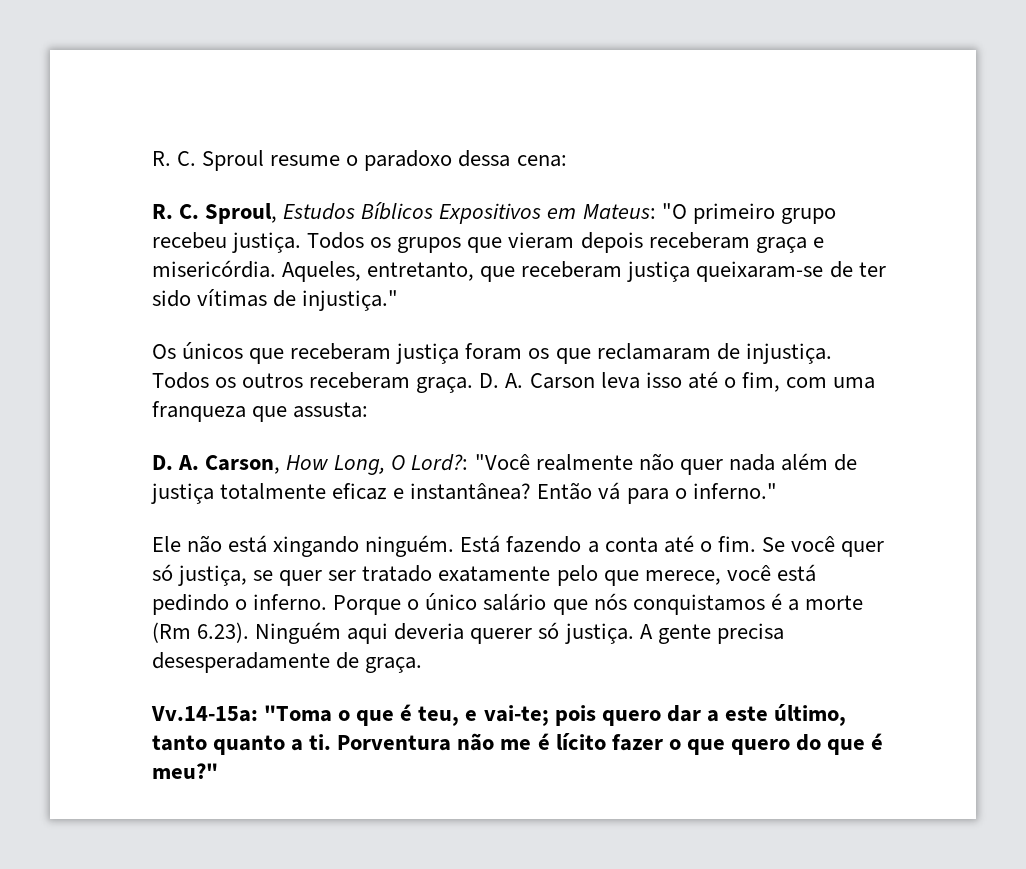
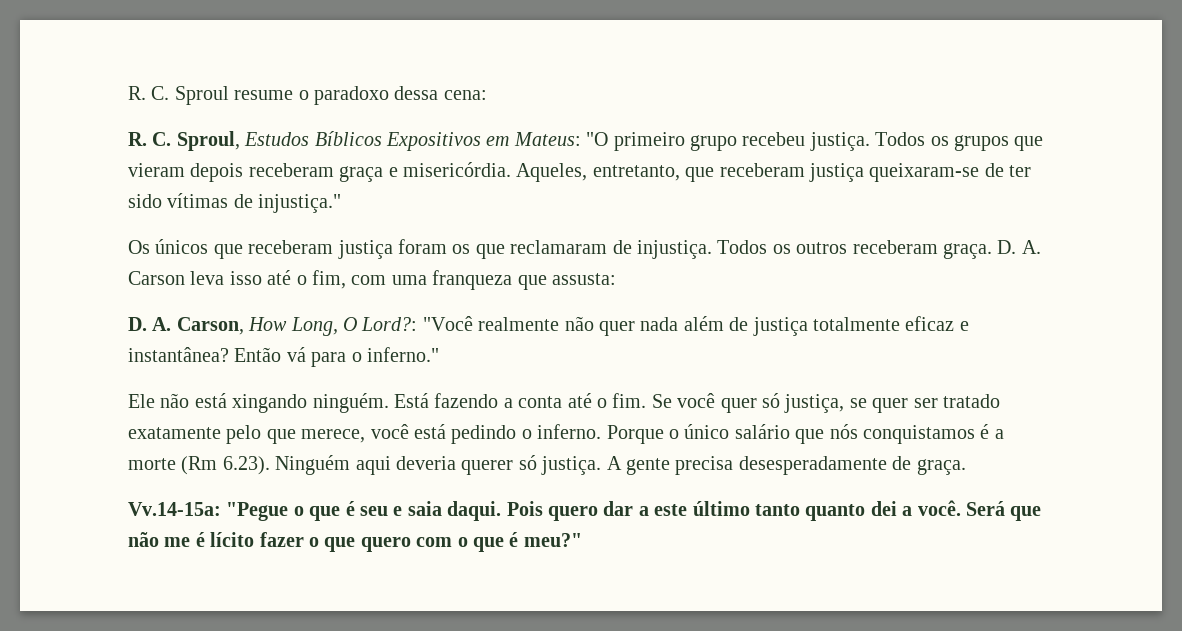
- Vv.14-15a: "Toma o que é teu, e vai-te; pois quero dar a este último, tanto quanto a ti. Porventura não me é lícito fazer o que quero do que é meu?"
+ Vv.14-15a: "Pegue o que é seu e saia daqui. Pois quero dar a este último tanto quanto dei a você. Será que não me é lícito fazer o que quero com o que é meu?"

